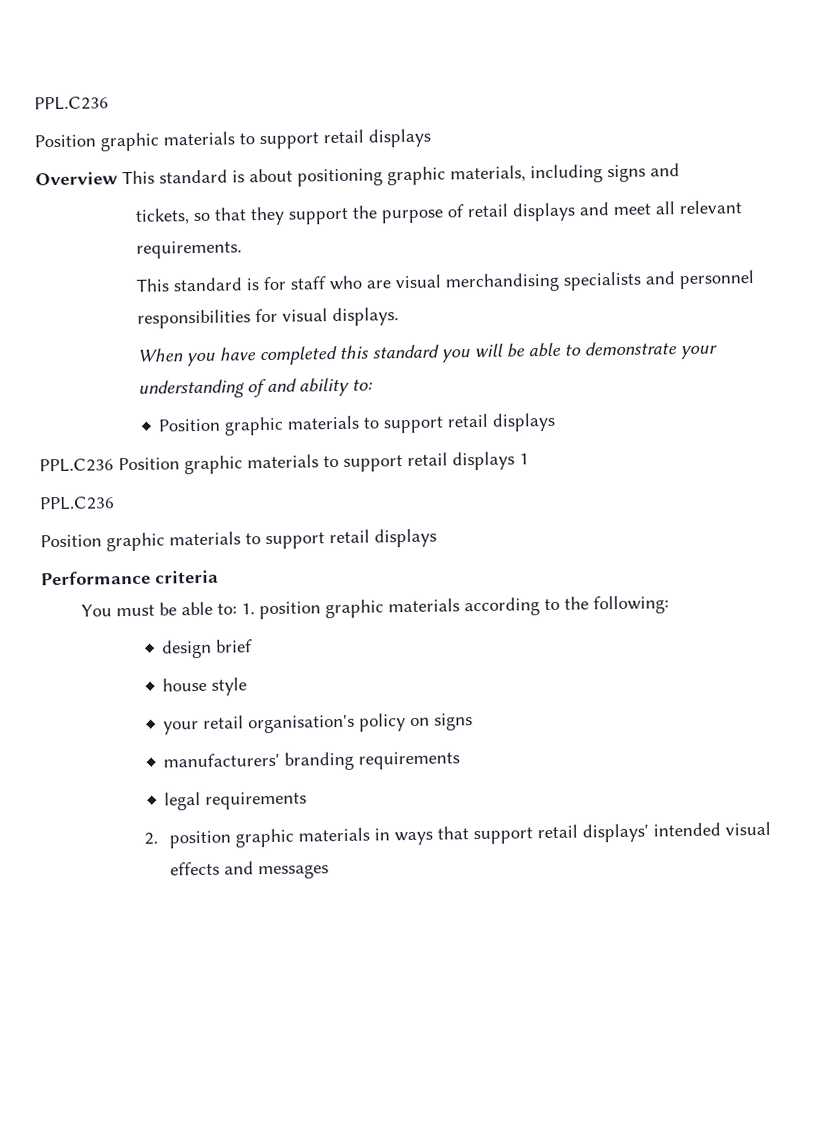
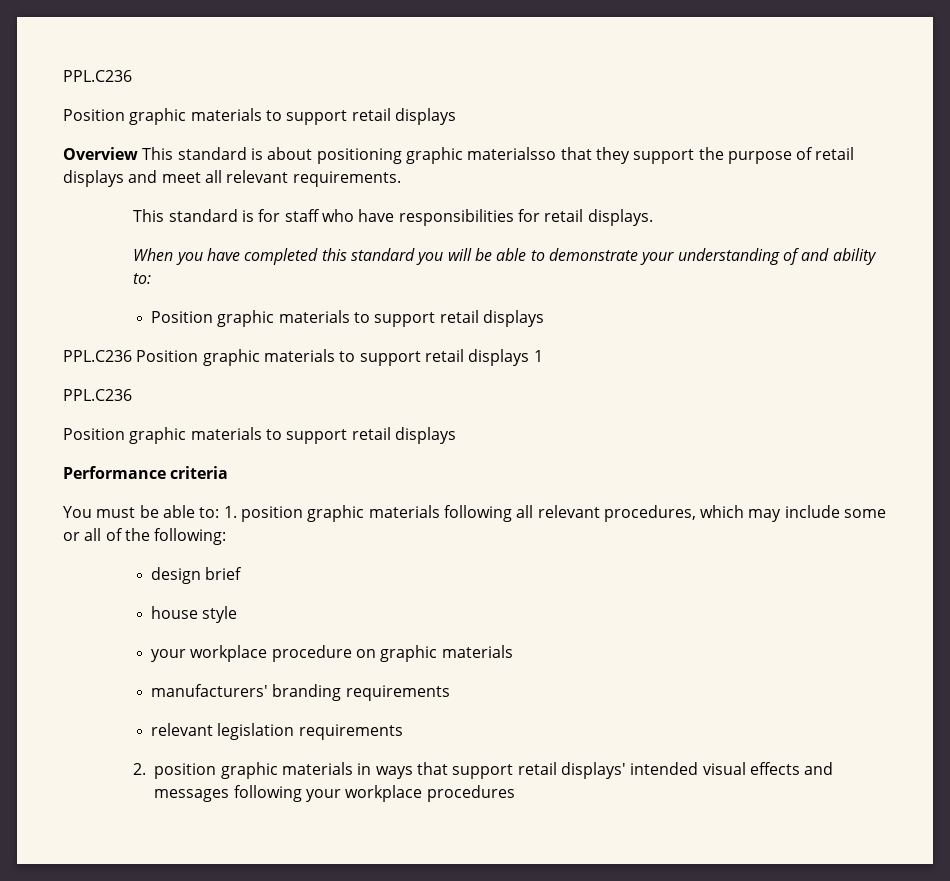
- Overview This standard is about positioning graphic materials, including signs and
- tickets, so that they support the purpose of retail displays and meet all relevant requirements.
+ Overview This standard is about positioning graphic materialsso that they support the purpose of retail displays and meet all relevant requirements.
- This standard is for staff who are visual merchandising specialists and personnel responsibilities for visual displays.
+ This standard is for staff who have responsibilities for retail displays.
- You must be able to: 1. position graphic materials according to the following:
+ You must be able to: 1. position graphic materials following all relevant procedures, which may include some or all of the following:
- your retail organisation's policy on signs
+ your workplace procedure on graphic materials
- legal requirements
+ relevant legislation requirements
- 2. position graphic materials in ways that support retail displays' intended visual effects and messages
+ 2. position graphic materials in ways that support retail displays' intended visual effects and messages following your workplace procedures

